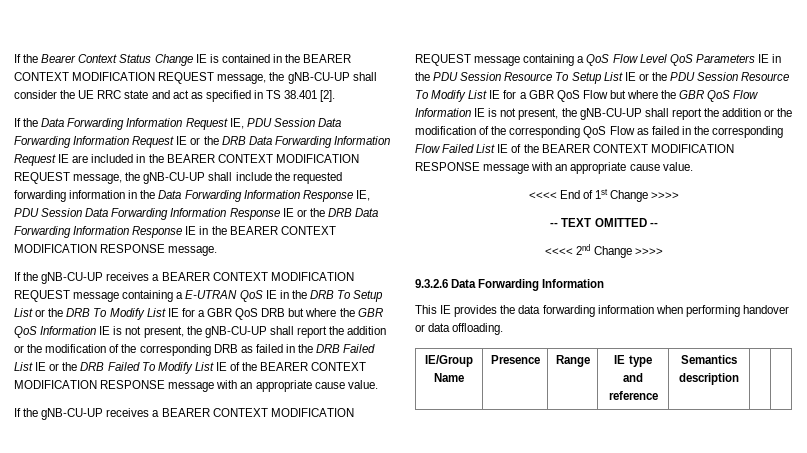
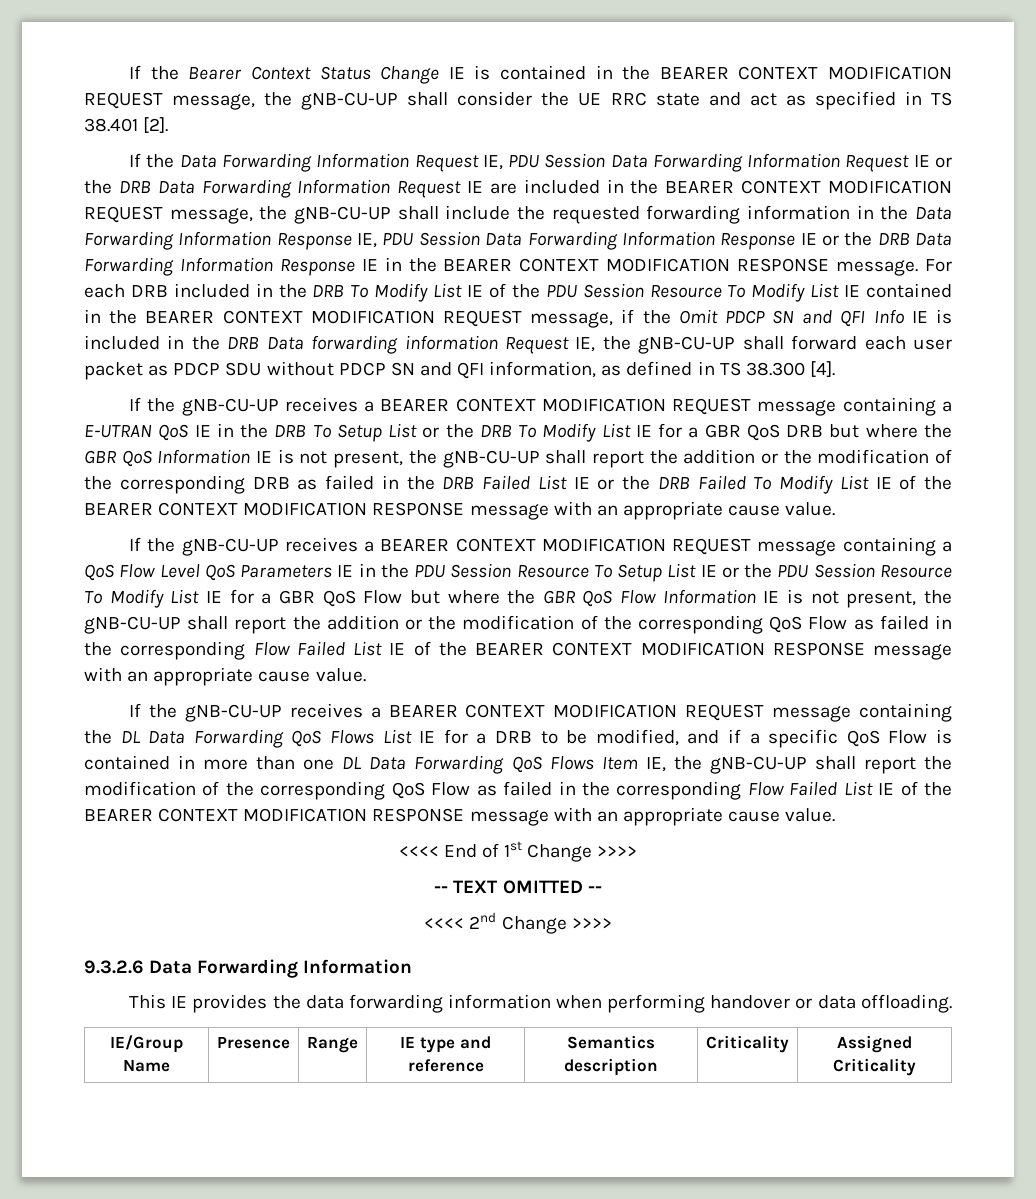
+ For each DRB included in the DRB To Modify List IE of the PDU Session Resource To Modify List IE contained in the BEARER CONTEXT MODIFICATION REQUEST message, if the Omit PDCP SN and QFI Info IE is included in the DRB Data forwarding information Request IE, the gNB-CU-UP shall forward each user packet as PDCP SDU without PDCP SN and QFI information, as defined in TS 38.300 [4].
+ If the gNB-CU-UP receives a BEARER CONTEXT MODIFICATION REQUEST message containing the DL Data Forwarding QoS Flows List IE for a DRB to be modified, and if a specific QoS Flow is contained in more than one DL Data Forwarding QoS Flows Item IE, the gNB-CU-UP shall report the modification of the corresponding QoS Flow as failed in the corresponding Flow Failed List IE of the BEARER CONTEXT MODIFICATION RESPONSE message with an appropriate cause value.
- IE/Group Name | Presence | Range | IE type and reference | Semantics description | |
+ IE/Group Name | Presence | Range | IE type and reference | Semantics description | Criticality | Assigned Criticality

